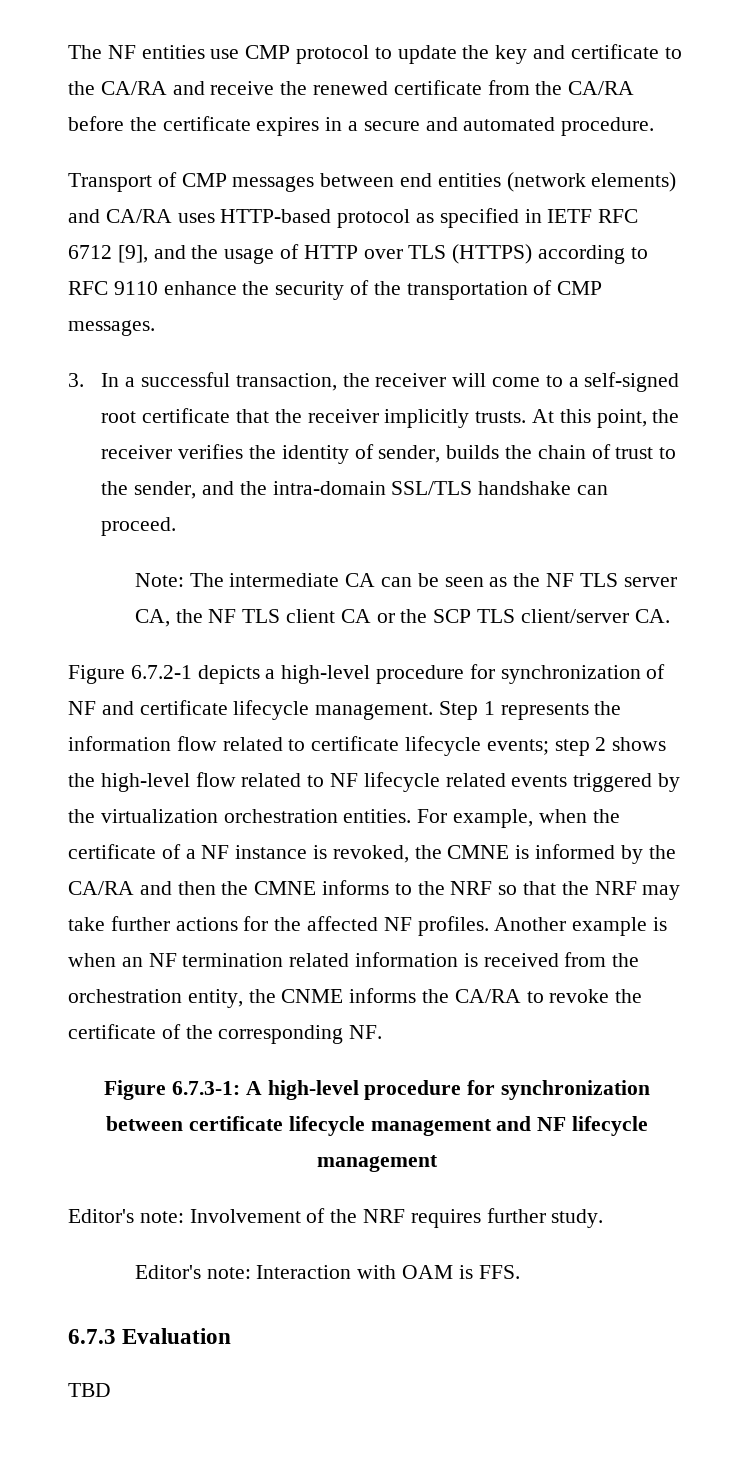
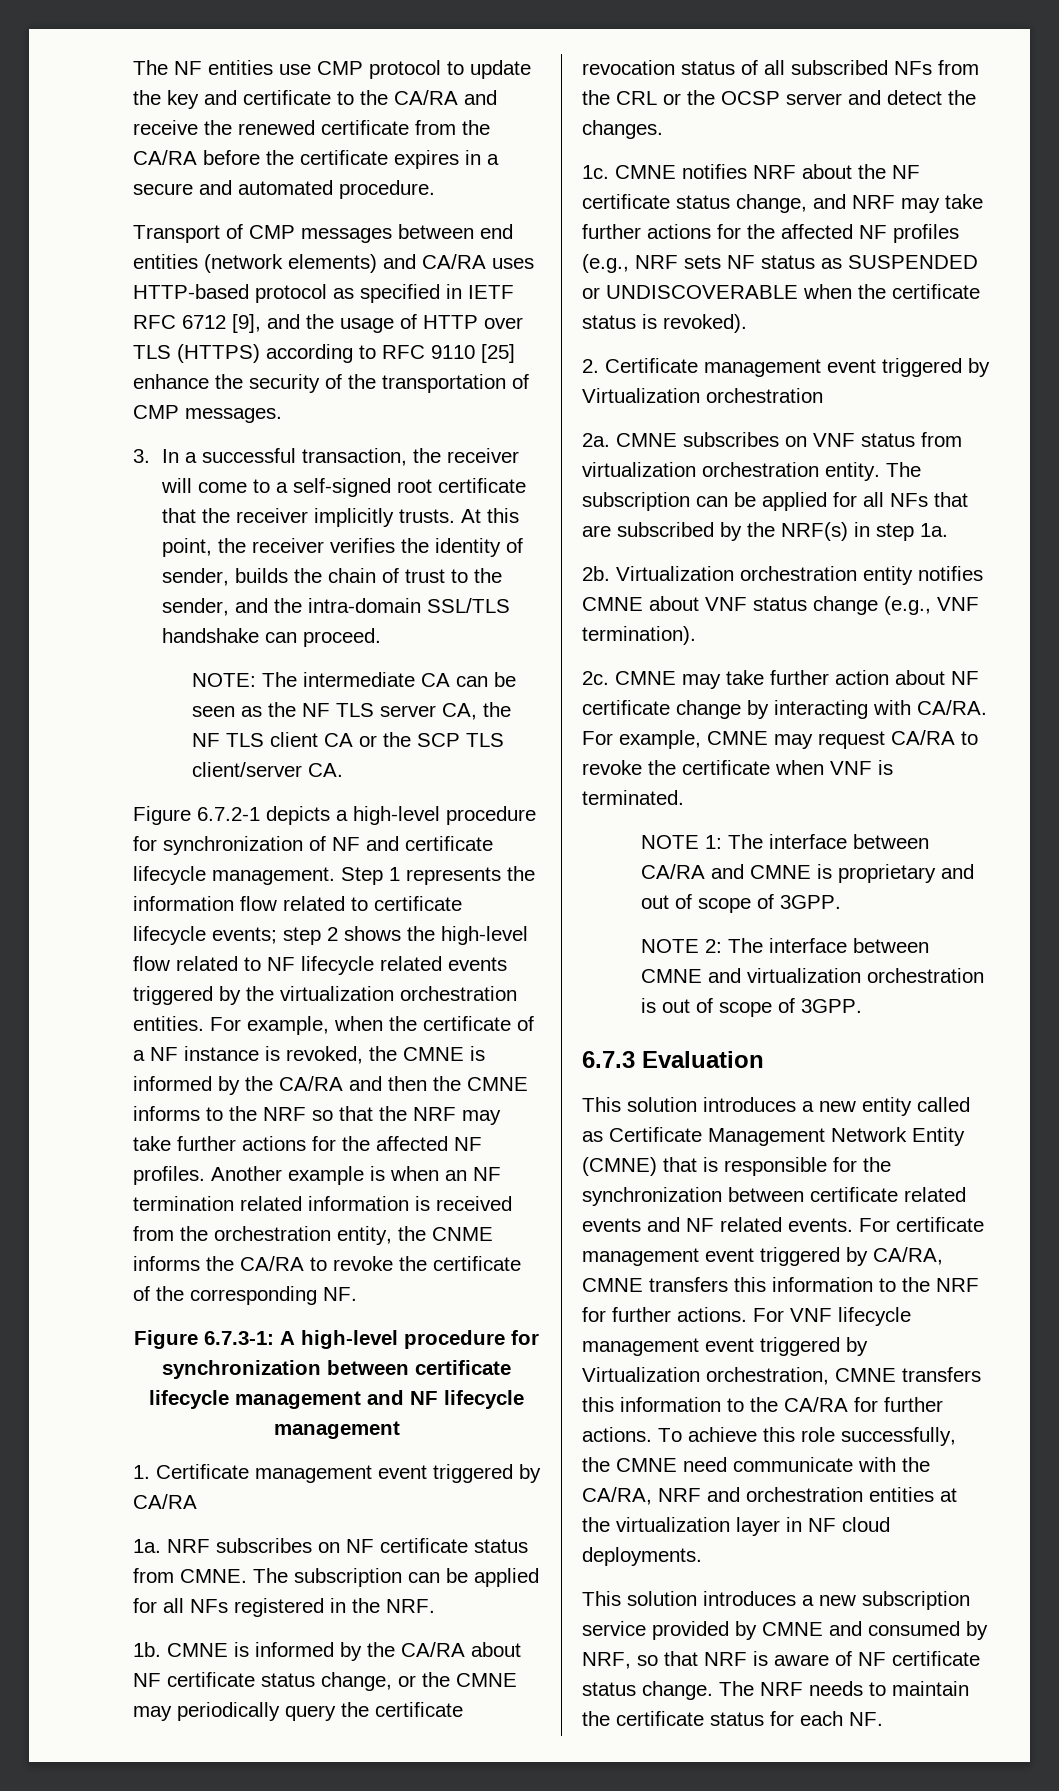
- Transport of CMP messages between end entities (network elements) and CA/RA uses HTTP-based protocol as specified in IETF RFC 6712 [9], and the usage of HTTP over TLS (HTTPS) according to RFC 9110 enhance the security of the transportation of CMP messages.
+ Transport of CMP messages between end entities (network elements) and CA/RA uses HTTP-based protocol as specified in IETF RFC 6712 [9], and the usage of HTTP over TLS (HTTPS) according to RFC 9110 [25] enhance the security of the transportation of CMP messages.
- Note: The intermediate CA can be seen as the NF TLS server CA, the NF TLS client CA or the SCP TLS client/server CA.
+ NOTE: The intermediate CA can be seen as the NF TLS server CA, the NF TLS client CA or the SCP TLS client/server CA.
- Editor's note: Involvement of the NRF requires further study.
- Editor's note: Interaction with OAM is FFS.
+ 1. Certificate management event triggered by CA/RA
+ 1a. NRF subscribes on NF certificate status from CMNE. The subscription can be applied for all NFs registered in the NRF.
+ 1b. CMNE is informed by the CA/RA about NF certificate status change, or the CMNE may periodically query the certificate revocation status of all subscribed NFs from the CRL or the OCSP server and detect the changes.
+ 1c. CMNE notifies NRF about the NF certificate status change, and NRF may take further actions for the affected NF profiles (e.g., NRF sets NF status as SUSPENDED or UNDISCOVERABLE when the certificate status is revoked).
+ 2. Certificate management event triggered by Virtualization orchestration
+ 2a. CMNE subscribes on VNF status from virtualization orchestration entity. The subscription can be applied for all NFs that are subscribed by the NRF(s) in step 1a.
+ 2b. Virtualization orchestration entity notifies CMNE about VNF status change (e.g., VNF termination).
+ 2c. CMNE may take further action about NF certificate change by interacting with CA/RA. For example, CMNE may request CA/RA to revoke the certificate when VNF is terminated.
+ NOTE 1: The interface between CA/RA and CMNE is proprietary and out of scope of 3GPP.
+ NOTE 2: The interface between CMNE and virtualization orchestration is out of scope of 3GPP.
  6.7.3 Evaluation
- TBD
+ This solution introduces a new entity called as Certificate Management Network Entity (CMNE) that is responsible for the synchronization between certificate related events and NF related events. For certificate management event triggered by CA/RA, CMNE transfers this information to the NRF for further actions. For VNF lifecycle management event triggered by Virtualization orchestration, CMNE transfers this information to the CA/RA for further actions. To achieve this role successfully, the CMNE need communicate with the CA/RA, NRF and orchestration entities at the virtualization layer in NF cloud deployments.
+ This solution introduces a new subscription service provided by CMNE and consumed by NRF, so that NRF is aware of NF certificate status change. The NRF needs to maintain the certificate status for each NF.

